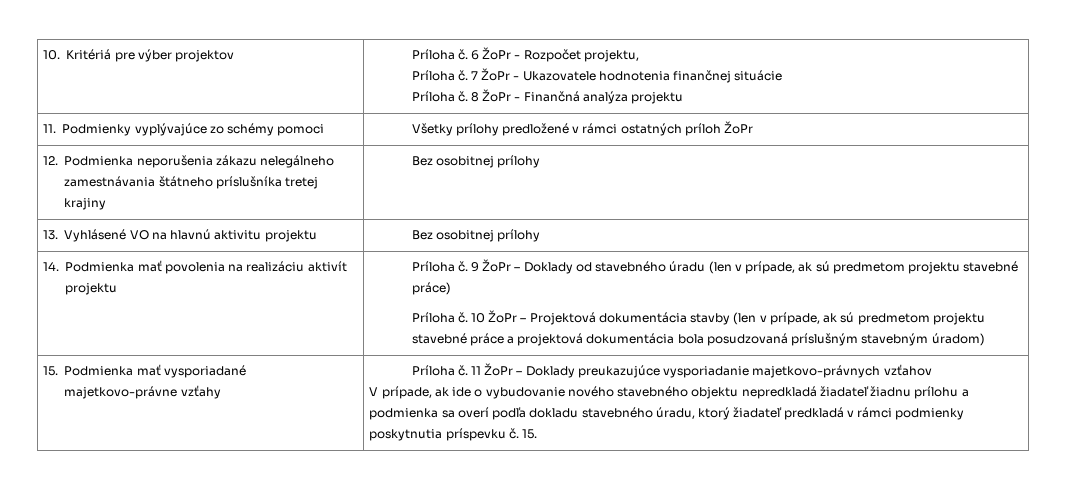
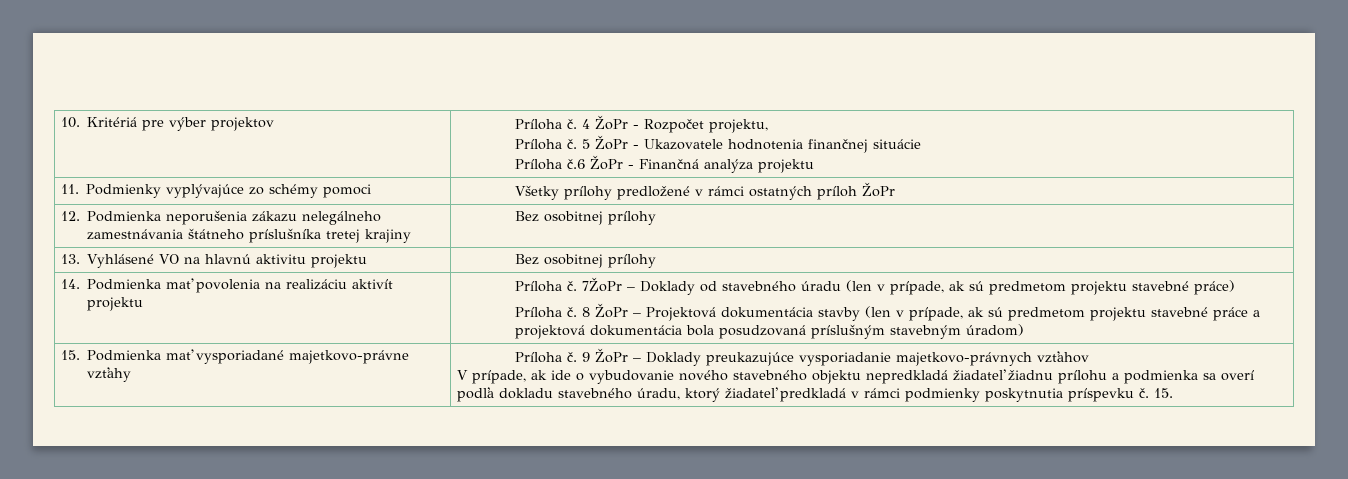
- 10. Kritériá pre výber projektov | Príloha č. 6 ŽoPr - Rozpočet projektu,
- Príloha č. 7 ŽoPr - Ukazovatele hodnotenia finančnej situácie
- Príloha č. 8 ŽoPr - Finančná analýza projektu
+ 10. Kritériá pre výber projektov | Príloha č. 4 ŽoPr - Rozpočet projektu,
+ Príloha č. 5 ŽoPr - Ukazovatele hodnotenia finančnej situácie
+ Príloha č.6 ŽoPr - Finančná analýza projektu
- 9 ŽoPr – Doklady od stavebného úradu (len v prípade, ak sú predmetom projektu stavebné práce)
+ 7ŽoPr – Doklady od stavebného úradu (len v prípade, ak sú predmetom projektu stavebné práce)
- 10 ŽoPr – Projektová dokumentácia stavby (len v prípade, ak sú predmetom projektu stavebné práce a projektová dokumentácia bola posudzovaná príslušným stavebným úradom)
+ 8 ŽoPr – Projektová dokumentácia stavby (len v prípade, ak sú predmetom projektu stavebné práce a projektová dokumentácia bola posudzovaná príslušným stavebným úradom)
- 11 ŽoPr – Doklady preukazujúce vysporiadanie majetkovo-právnych vzťahov
+ 9 ŽoPr – Doklady preukazujúce vysporiadanie majetkovo-právnych vzťahov

